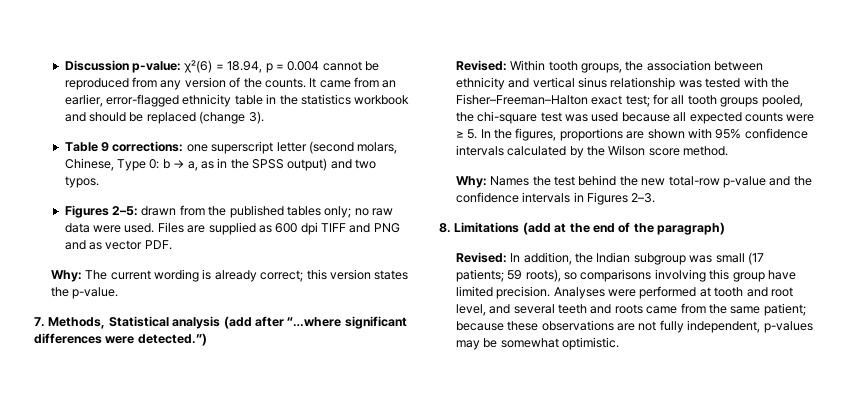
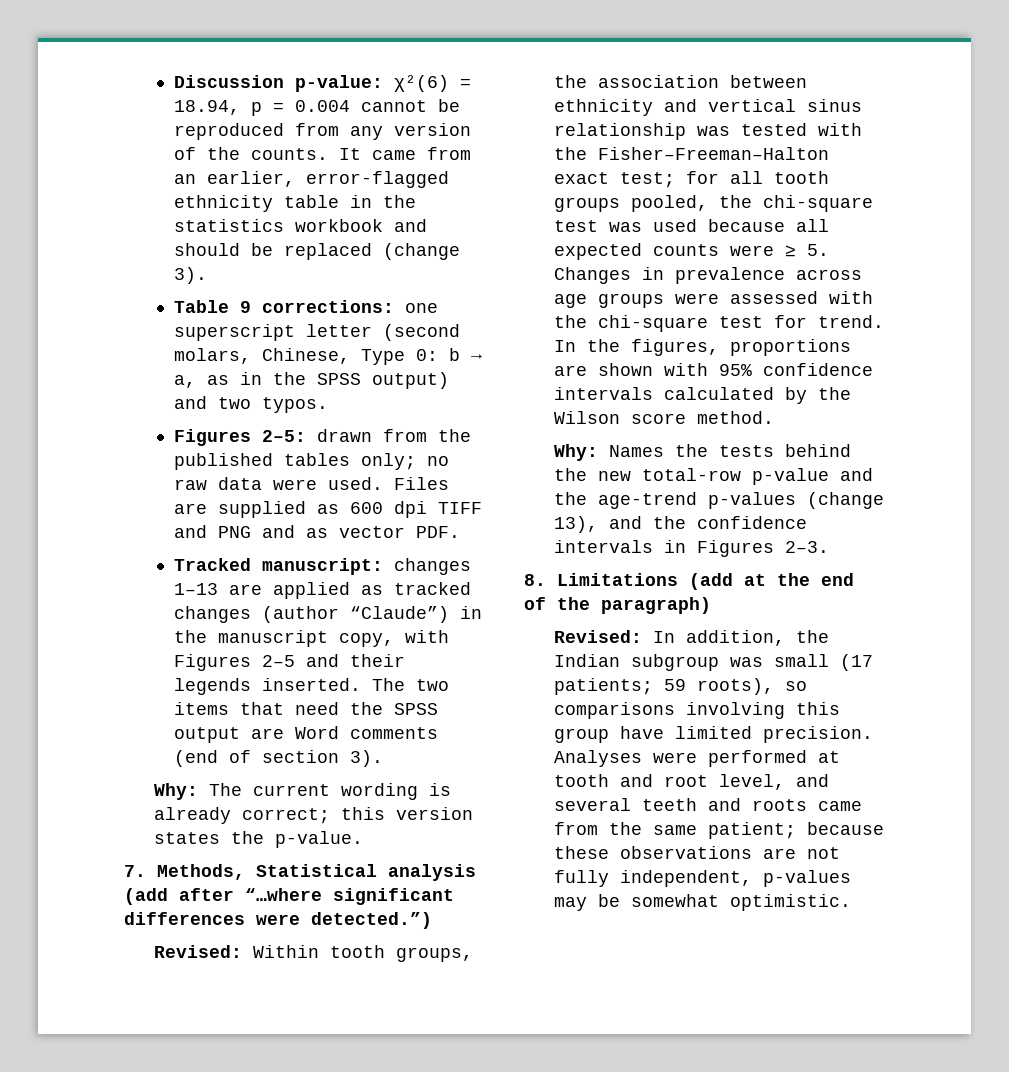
+ Tracked manuscript: changes 1–13 are applied as tracked changes (author “Claude”) in the manuscript copy, with Figures 2–5 and their legends inserted. The two items that need the SPSS output are Word comments (end of section 3).
- Revised: Within tooth groups, the association between ethnicity and vertical sinus relationship was tested with the Fisher–Freeman–Halton exact test; for all tooth groups pooled, the chi-square test was used because all expected counts were ≥ 5. In the figures, proportions are shown with 95% confidence intervals calculated by the Wilson score method.
+ Revised: Within tooth groups, the association between ethnicity and vertical sinus relationship was tested with the Fisher–Freeman–Halton exact test; for all tooth groups pooled, the chi-square test was used because all expected counts were ≥ 5. Changes in prevalence across age groups were assessed with the chi-square test for trend. In the figures, proportions are shown with 95% confidence intervals calculated by the Wilson score method.
- Why: Names the test behind the new total-row p-value and the confidence intervals in Figures 2–3.
+ Why: Names the tests behind the new total-row p-value and the age-trend p-values (change 13), and the confidence intervals in Figures 2–3.

